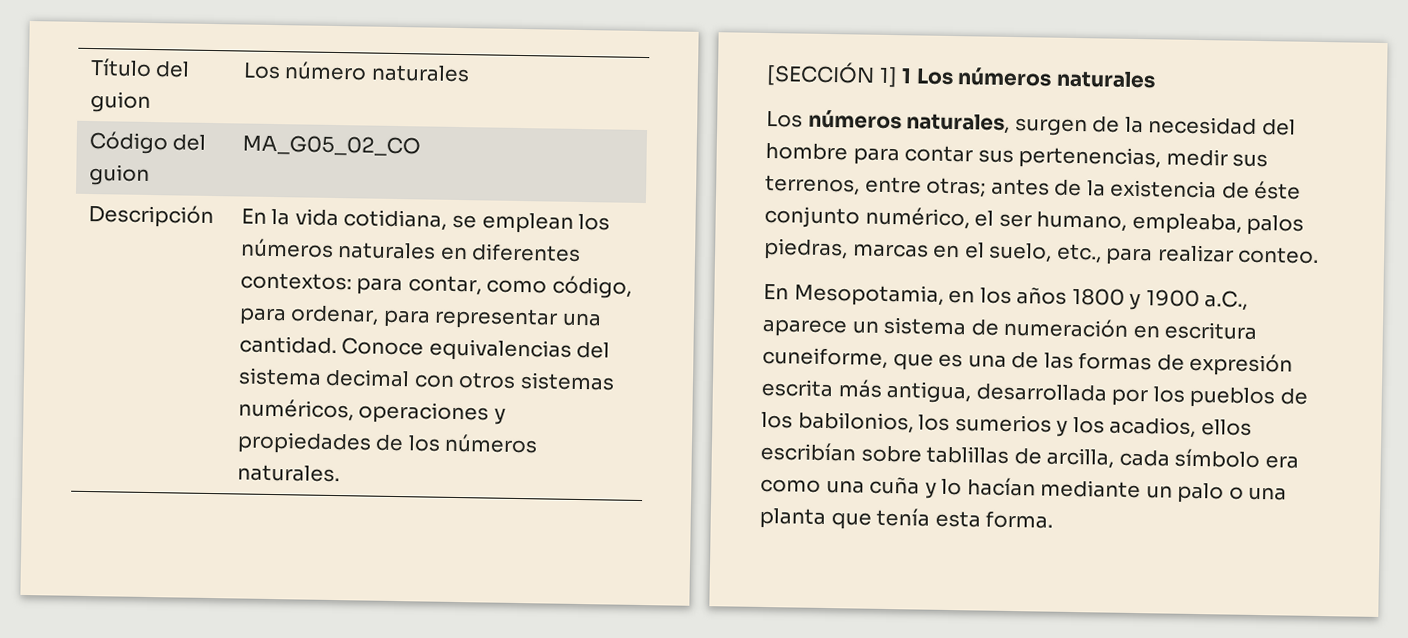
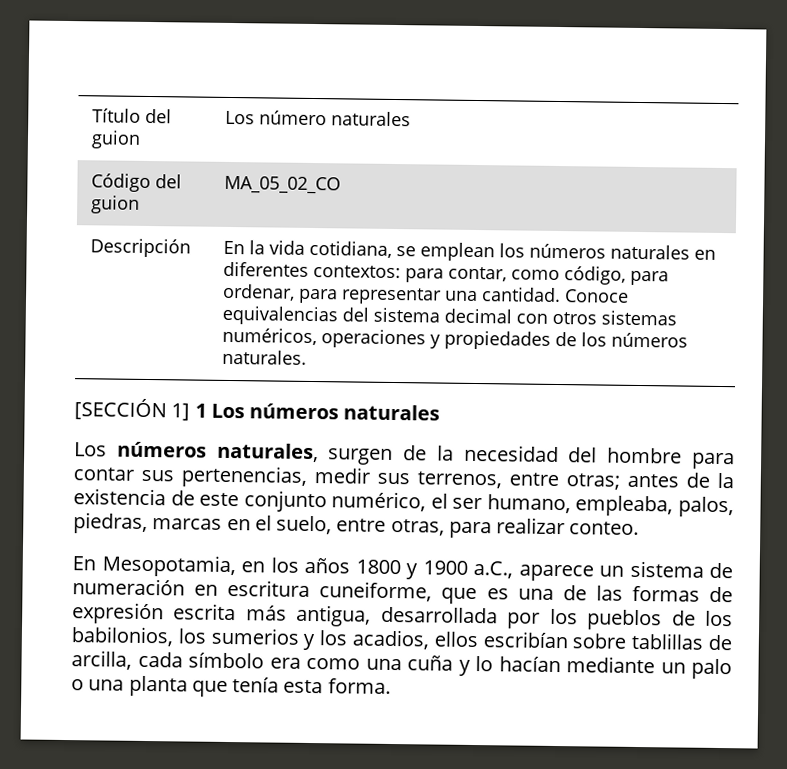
- Código del guion | MA_G05_02_CO
+ Código del guion | MA_05_02_CO
- Los números naturales, surgen de la necesidad del hombre para contar sus pertenencias, medir sus terrenos, entre otras; antes de la existencia de éste conjunto numérico, el ser humano, empleaba, palos piedras, marcas en el suelo, etc., para realizar conteo.
+ Los números naturales, surgen de la necesidad del hombre para contar sus pertenencias, medir sus terrenos, entre otras; antes de la existencia de este conjunto numérico, el ser humano, empleaba, palos, piedras, marcas en el suelo, entre otras, para realizar conteo.

